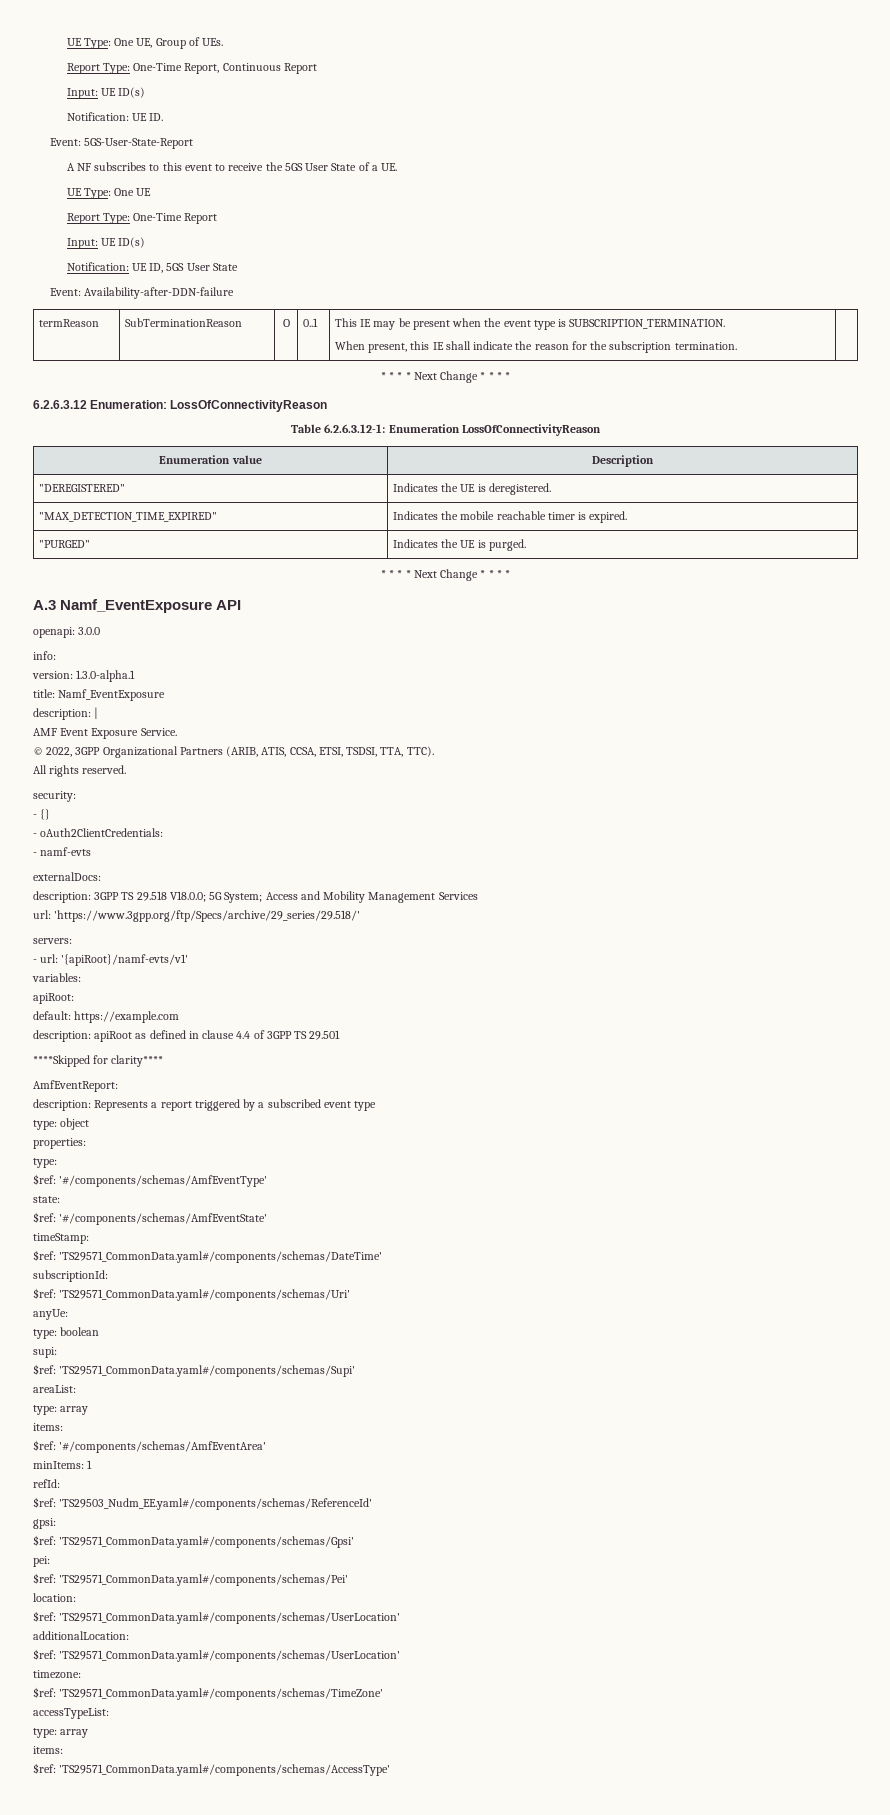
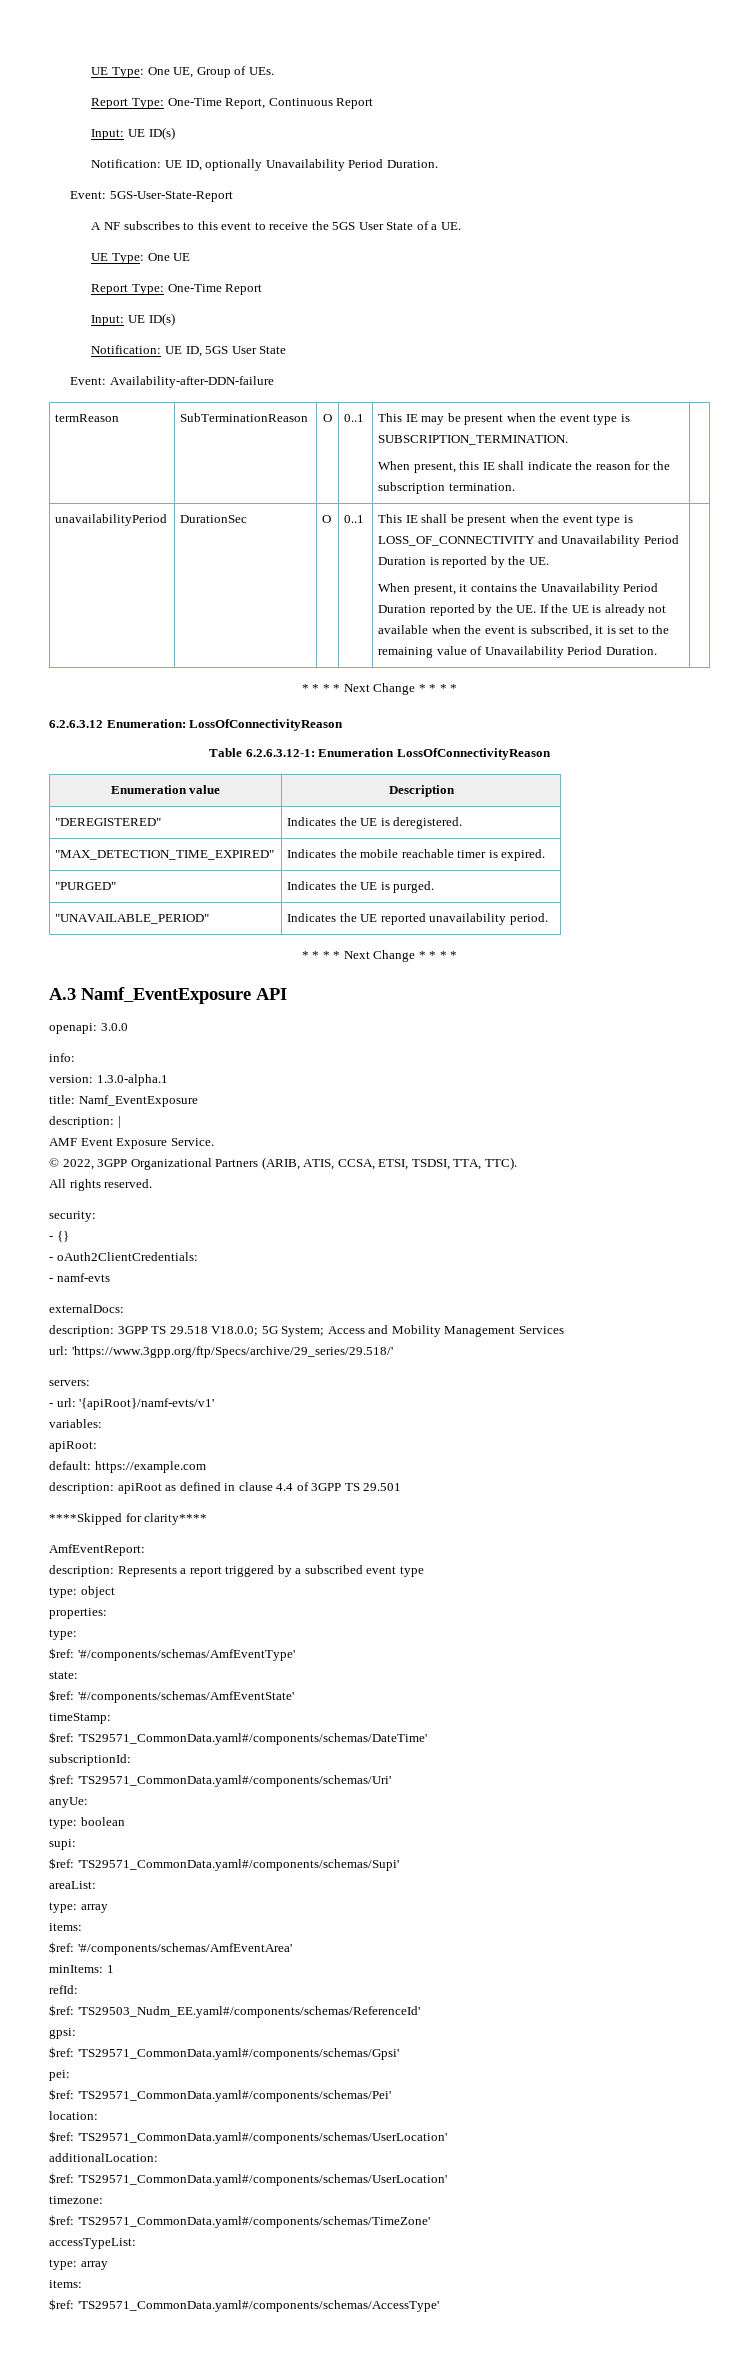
- Notification: UE ID.
+ Notification: UE ID, optionally Unavailability Period Duration.
+ unavailabilityPeriod | DurationSec | O | 0..1 | This IE shall be present when the event type is LOSS_OF_CONNECTIVITY and Unavailability Period Duration is reported by the UE.
+ When present, it contains the Unavailability Period Duration reported by the UE. If the UE is already not available when the event is subscribed, it is set to the remaining value of Unavailability Period Duration.
+ "UNAVAILABLE_PERIOD" | Indicates the UE reported unavailability period.

